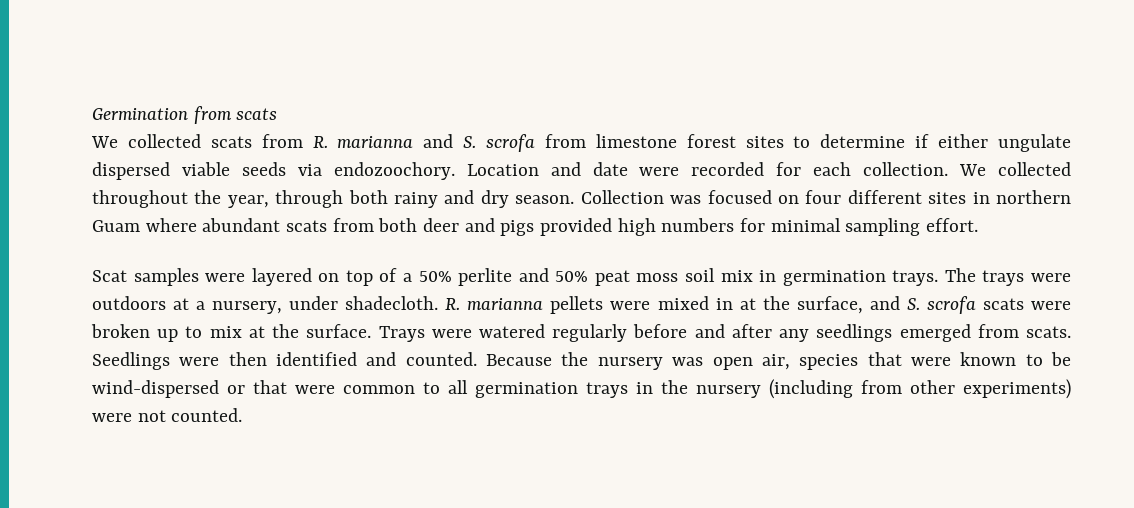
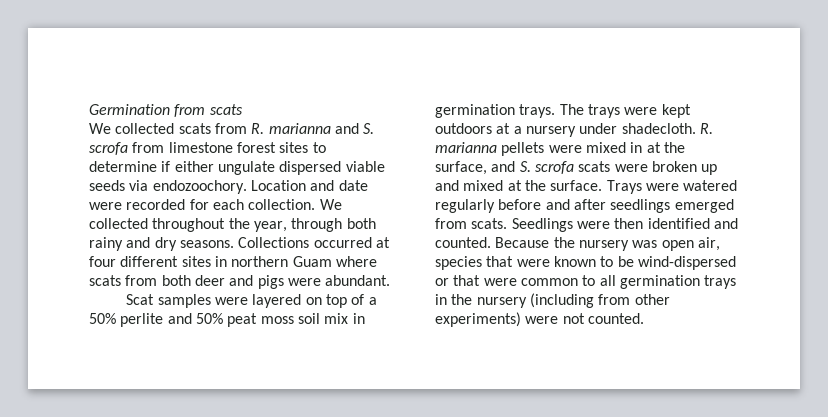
- We collected throughout the year, through both rainy and dry season. Collection was focused on four different sites in northern Guam where abundant scats from both deer and pigs provided high numbers for minimal sampling effort.
+ We collected throughout the year, through both rainy and dry seasons. Collections occurred at four different sites in northern Guam where scats from both deer and pigs were abundant.
- The trays were outdoors at a nursery, under shadecloth.
+ The trays were kept outdoors at a nursery under shadecloth.
- R. marianna pellets were mixed in at the surface, and S. scrofa scats were broken up to mix at the surface.
+ R. marianna pellets were mixed in at the surface, and S. scrofa scats were broken up and mixed at the surface.
- Trays were watered regularly before and after any seedlings emerged from scats.
+ Trays were watered regularly before and after seedlings emerged from scats.

